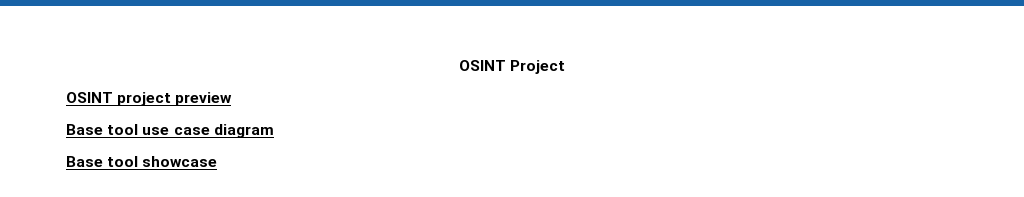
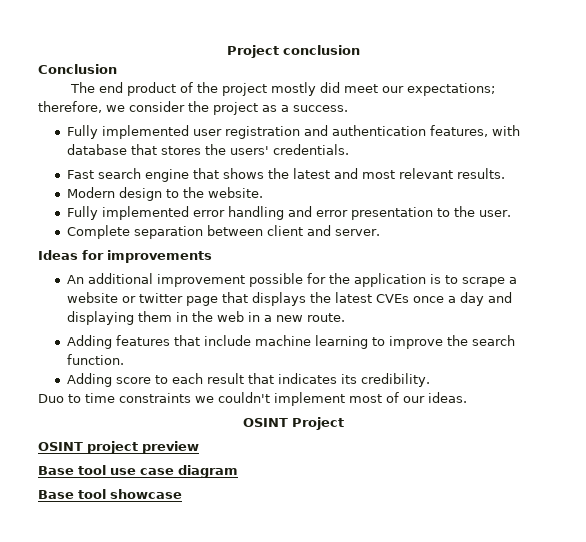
+ Project conclusion
+ Conclusion
+ The end product of the project mostly did meet our expectations; therefore, we consider the project as a success.
+ Fully implemented user registration and authentication features, with database that stores the users' credentials.
+ Fast search engine that shows the latest and most relevant results.
+ Modern design to the website.
+ Fully implemented error handling and error presentation to the user.
+ Complete separation between client and server.
+ Ideas for improvements
+ An additional improvement possible for the application is to scrape a website or twitter page that displays the latest CVEs once a day and displaying them in the web in a new route.
+ Adding features that include machine learning to improve the search function.
+ Adding score to each result that indicates its credibility.
+ Duo to time constraints we couldn't implement most of our ideas.

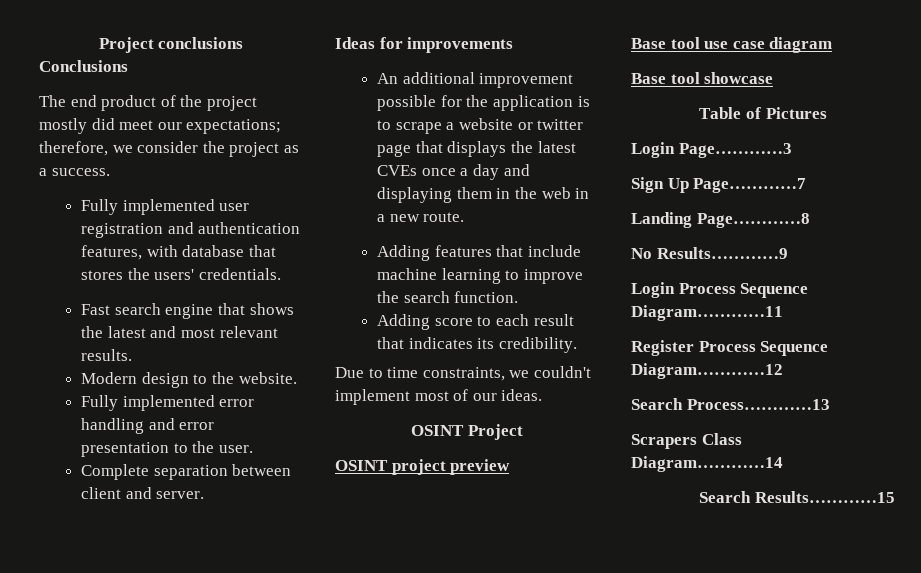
- Project conclusion
- Conclusion
+ Project conclusions
+ Conclusions
- Duo to time constraints we couldn't implement most of our ideas.
+ Due to time constraints, we couldn't implement most of our ideas.
+ Table of Pictures
+ Login Page…………3
+ Sign Up Page…………7
+ Landing Page…………8
+ No Results…………9
+ Login Process Sequence Diagram…………11
+ Register Process Sequence Diagram…………12
+ Search Process…………13
+ Scrapers Class Diagram…………14
+ Search Results…………15

